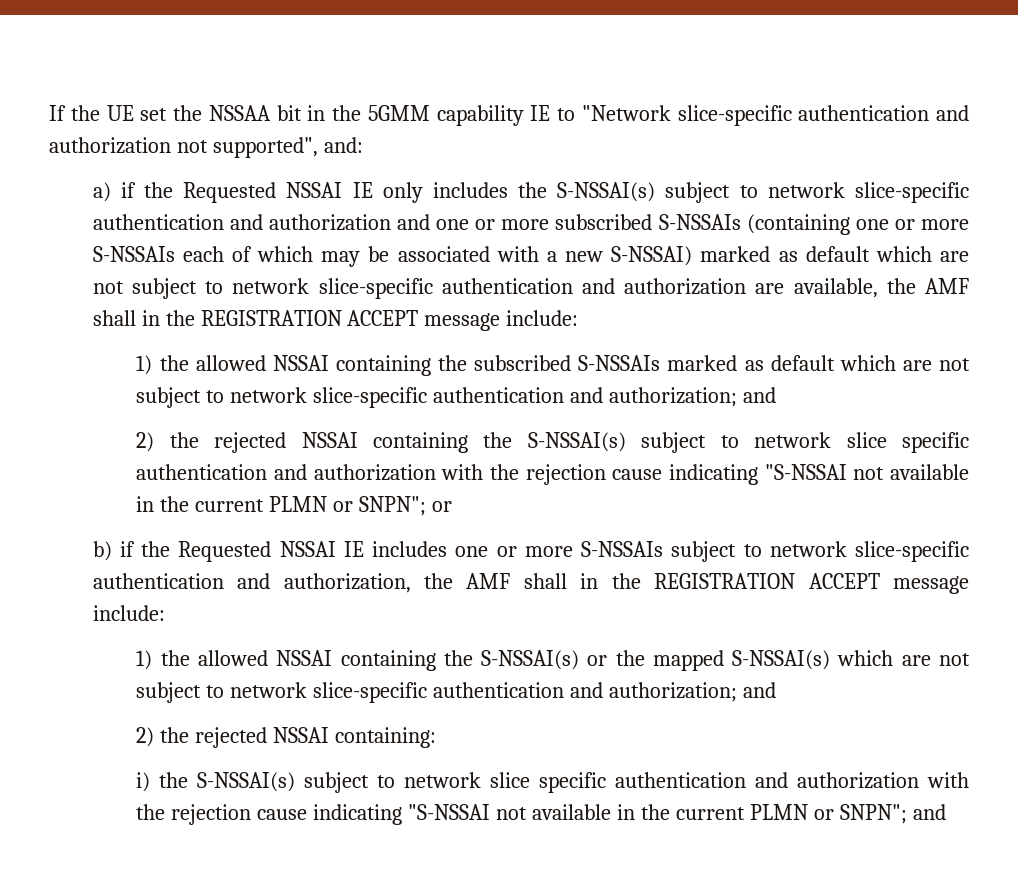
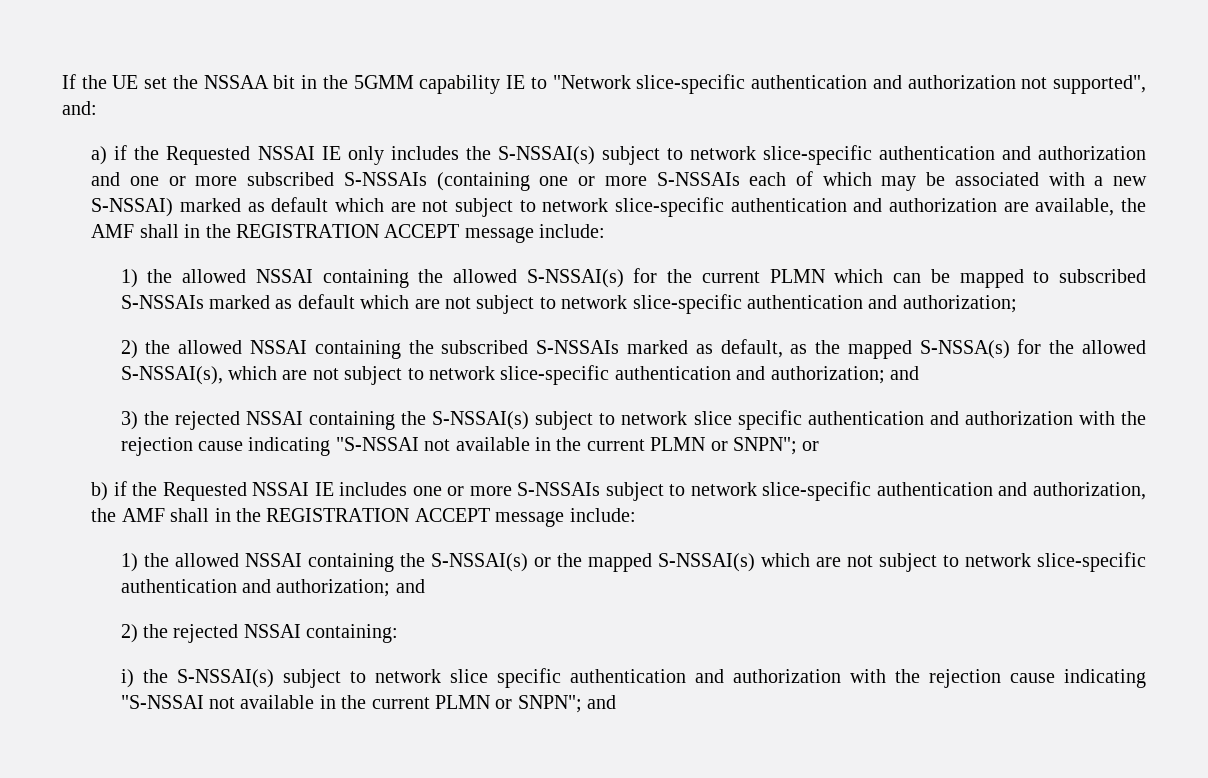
- 1) the allowed NSSAI containing the subscribed S-NSSAIs marked as default which are not subject to network slice-specific authentication and authorization; and
- 2) the rejected NSSAI containing the S-NSSAI(s) subject to network slice specific authentication and authorization with the rejection cause indicating "S-NSSAI not available in the current PLMN or SNPN"; or
+ 1) the allowed NSSAI containing the allowed S-NSSAI(s) for the current PLMN which can be mapped to subscribed S-NSSAIs marked as default which are not subject to network slice-specific authentication and authorization;
+ 2) the allowed NSSAI containing the subscribed S-NSSAIs marked as default, as the mapped S-NSSA(s) for the allowed S-NSSAI(s), which are not subject to network slice-specific authentication and authorization; and
+ 3) the rejected NSSAI containing the S-NSSAI(s) subject to network slice specific authentication and authorization with the rejection cause indicating "S-NSSAI not available in the current PLMN or SNPN"; or

